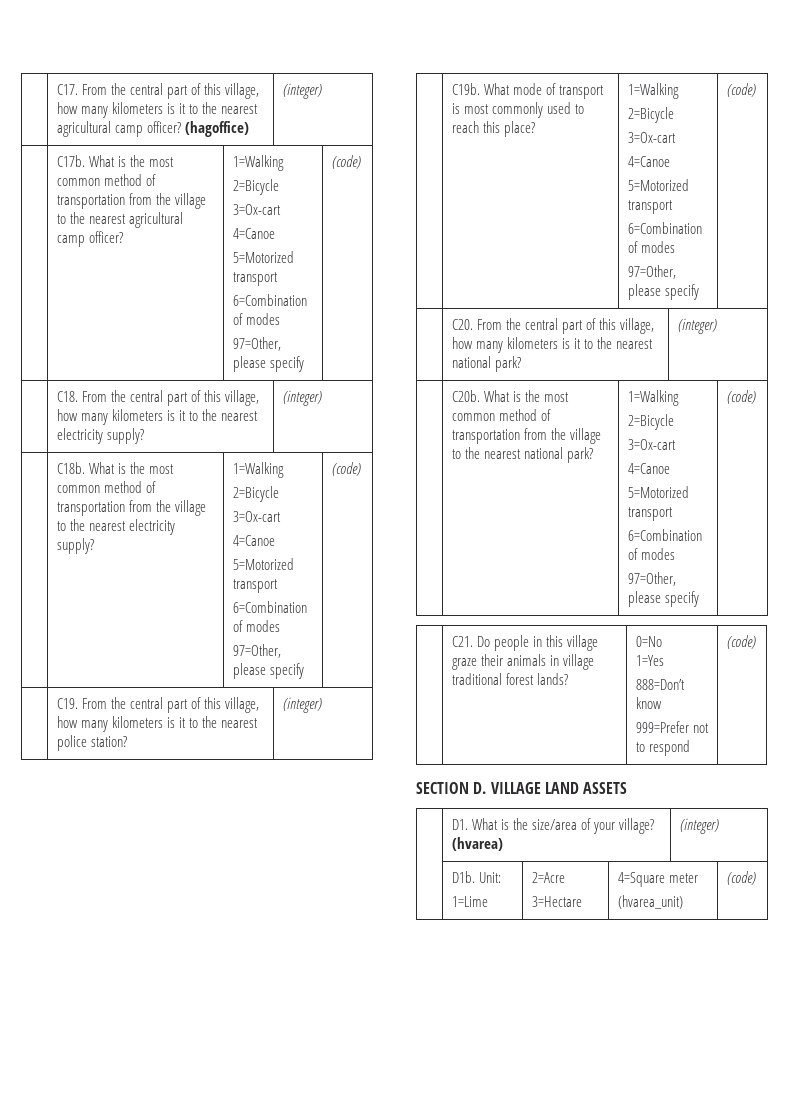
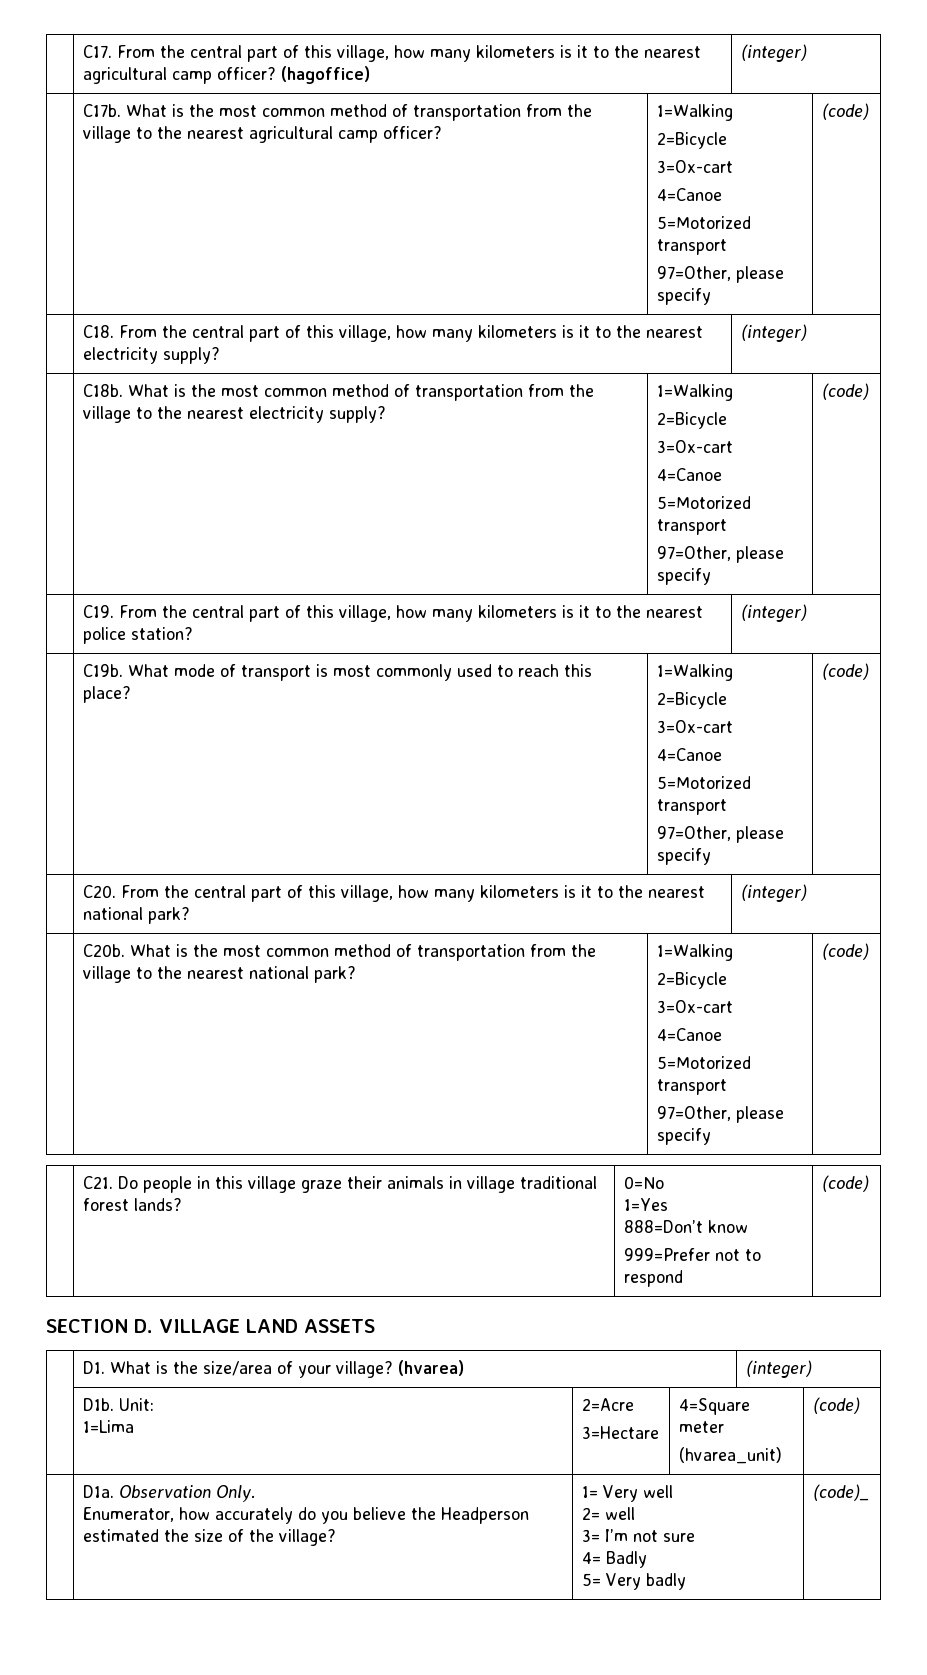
  | C17b. What is the most common method of transportation from the village to the nearest agricultural camp officer? | 1=Walking
  2=Bicycle
  3=Ox-cart
  4=Canoe
  5=Motorized transport
- 6=Combination of modes
  | C18b. What is the most common method of transportation from the village to the nearest electricity supply? | 1=Walking
  2=Bicycle
  3=Ox-cart
  4=Canoe
  5=Motorized transport
- 6=Combination of modes
  | C19b. What mode of transport is most commonly used to reach this place? | 1=Walking
  2=Bicycle
  3=Ox-cart
  4=Canoe
  5=Motorized transport
- 6=Combination of modes
  | C20b. What is the most common method of transportation from the village to the nearest national park? | 1=Walking
  2=Bicycle
  3=Ox-cart
  4=Canoe
  5=Motorized transport
- 6=Combination of modes
  | D1b. Unit:
- 1=Lime | 2=Acre
+ 1=Lima | 2=Acre
+ | D1a. Observation Only.
+ Enumerator, how accurately do you believe the Headperson estimated the size of the village? | 1= Very well
+ 2= well
+ 3= I’m not sure
+ 4= Badly
+ 5= Very badly | (code)_

